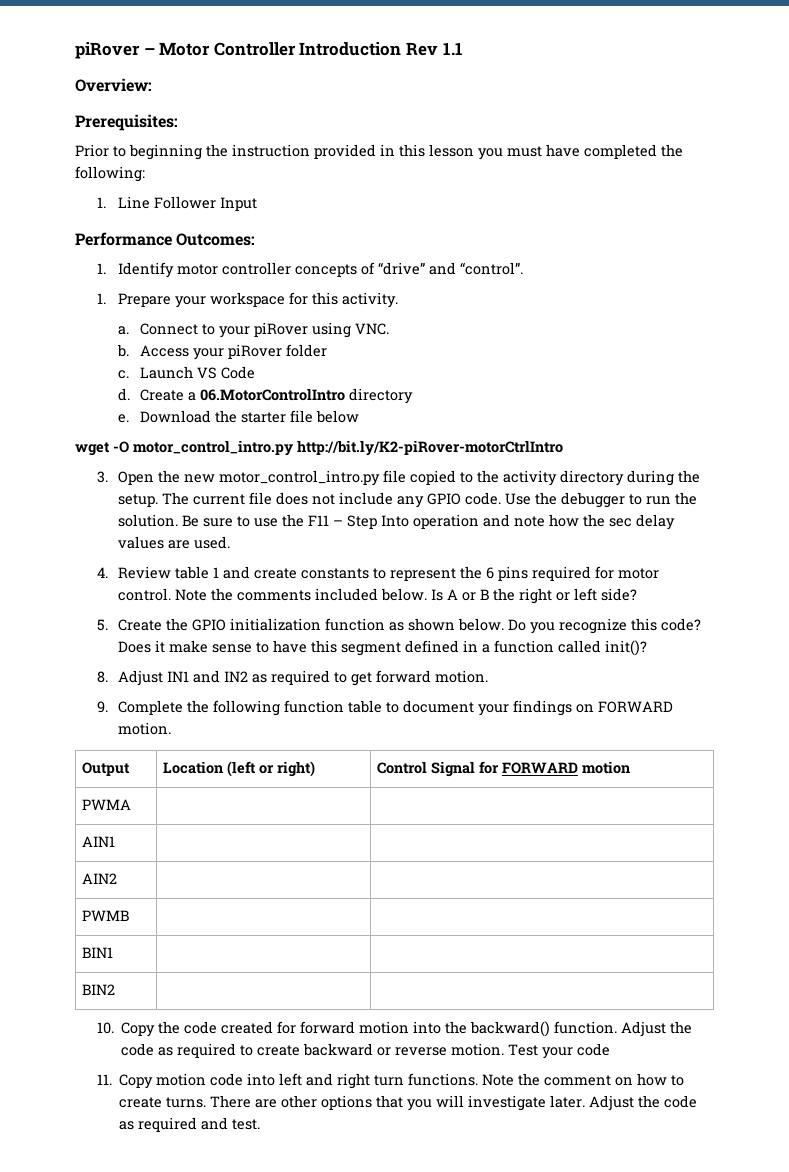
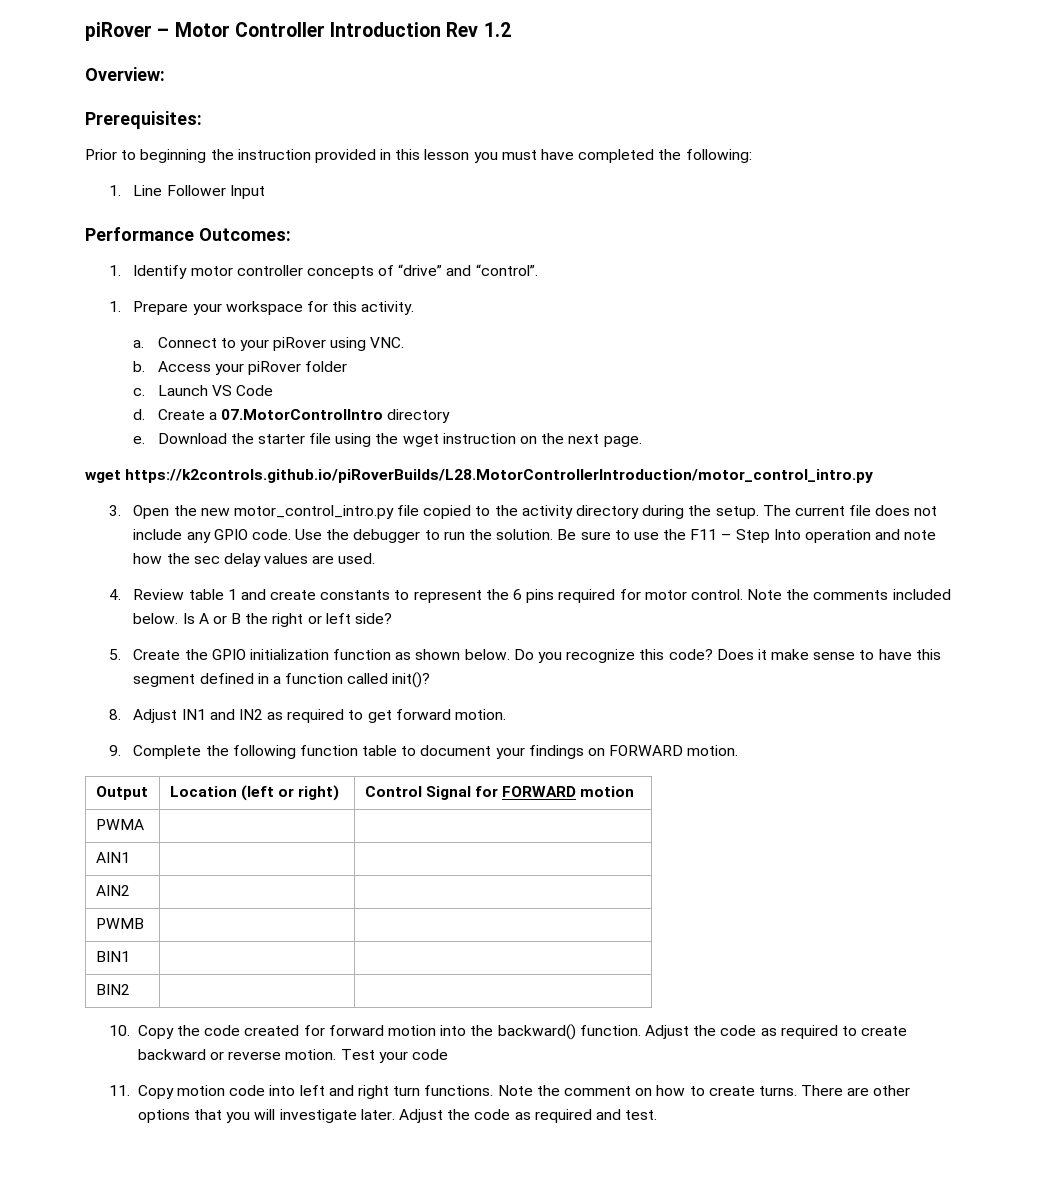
- piRover – Motor Controller Introduction Rev 1.1
+ piRover – Motor Controller Introduction Rev 1.2
- Create a 06.MotorControlIntro directory
+ Create a 07.MotorControlIntro directory
- Download the starter file below
- wget -O motor_control_intro.py http://bit.ly/K2-piRover-motorCtrlIntro
+ Download the starter file using the wget instruction on the next page.
+ wget https://k2controls.github.io/piRoverBuilds/L28.MotorControllerIntroduction/motor_control_intro.py

